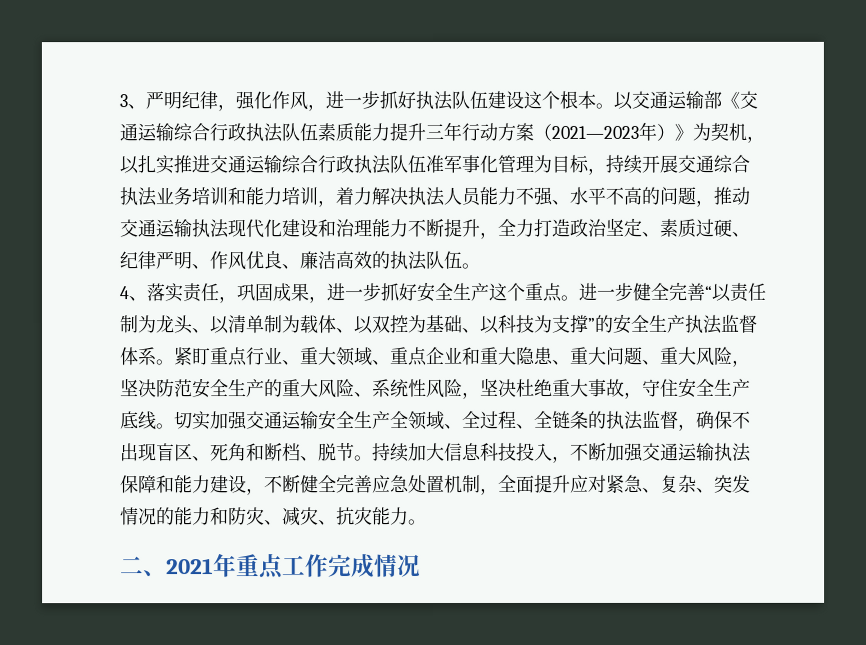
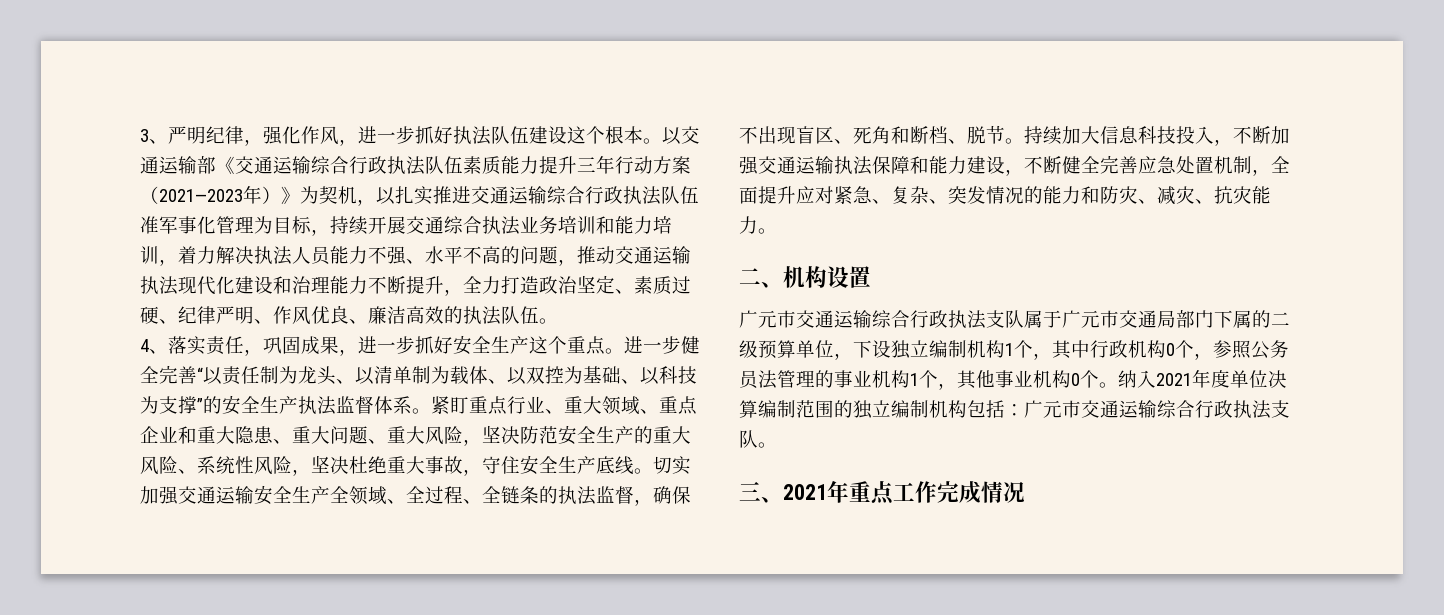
- 二、2021年重点工作完成情况
+ 二、机构设置
+ 广元市交通运输综合行政执法支队属于广元市交通局部门下属的二级预算单位，下设独立编制机构1个，其中行政机构0个，参照公务员法管理的事业机构1个，其他事业机构0个。纳入2021年度单位决算编制范围的独立编制机构包括：广元市交通运输综合行政执法支队。
+ 三、2021年重点工作完成情况

